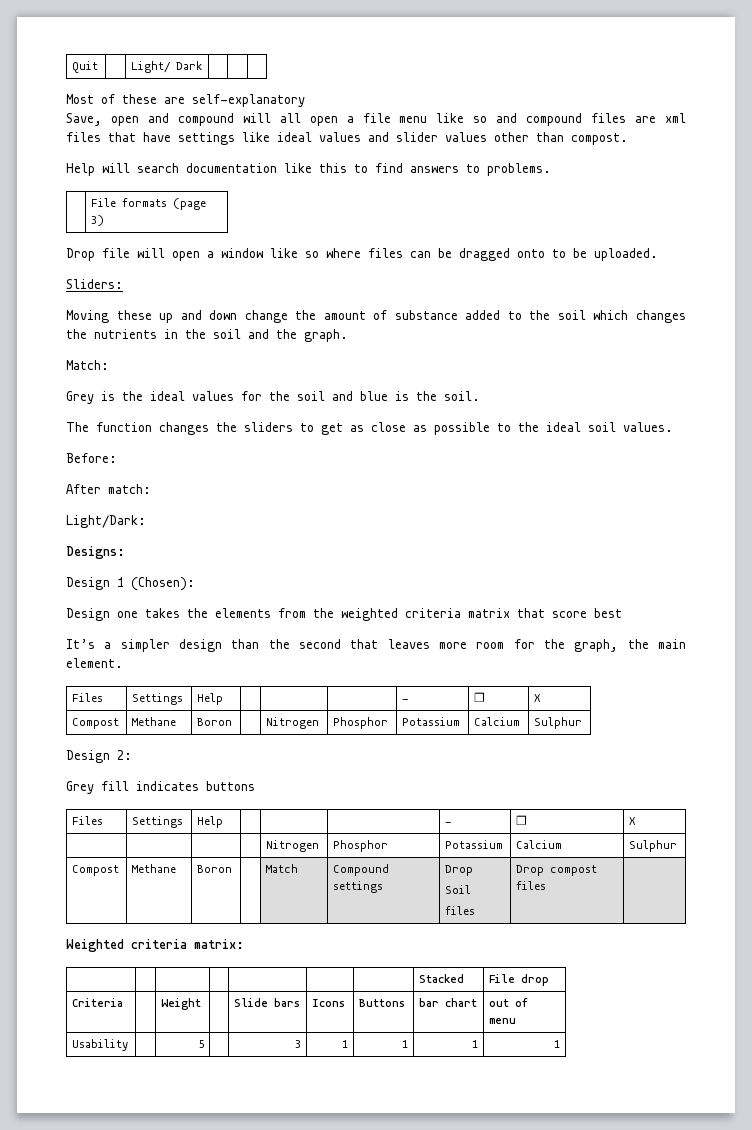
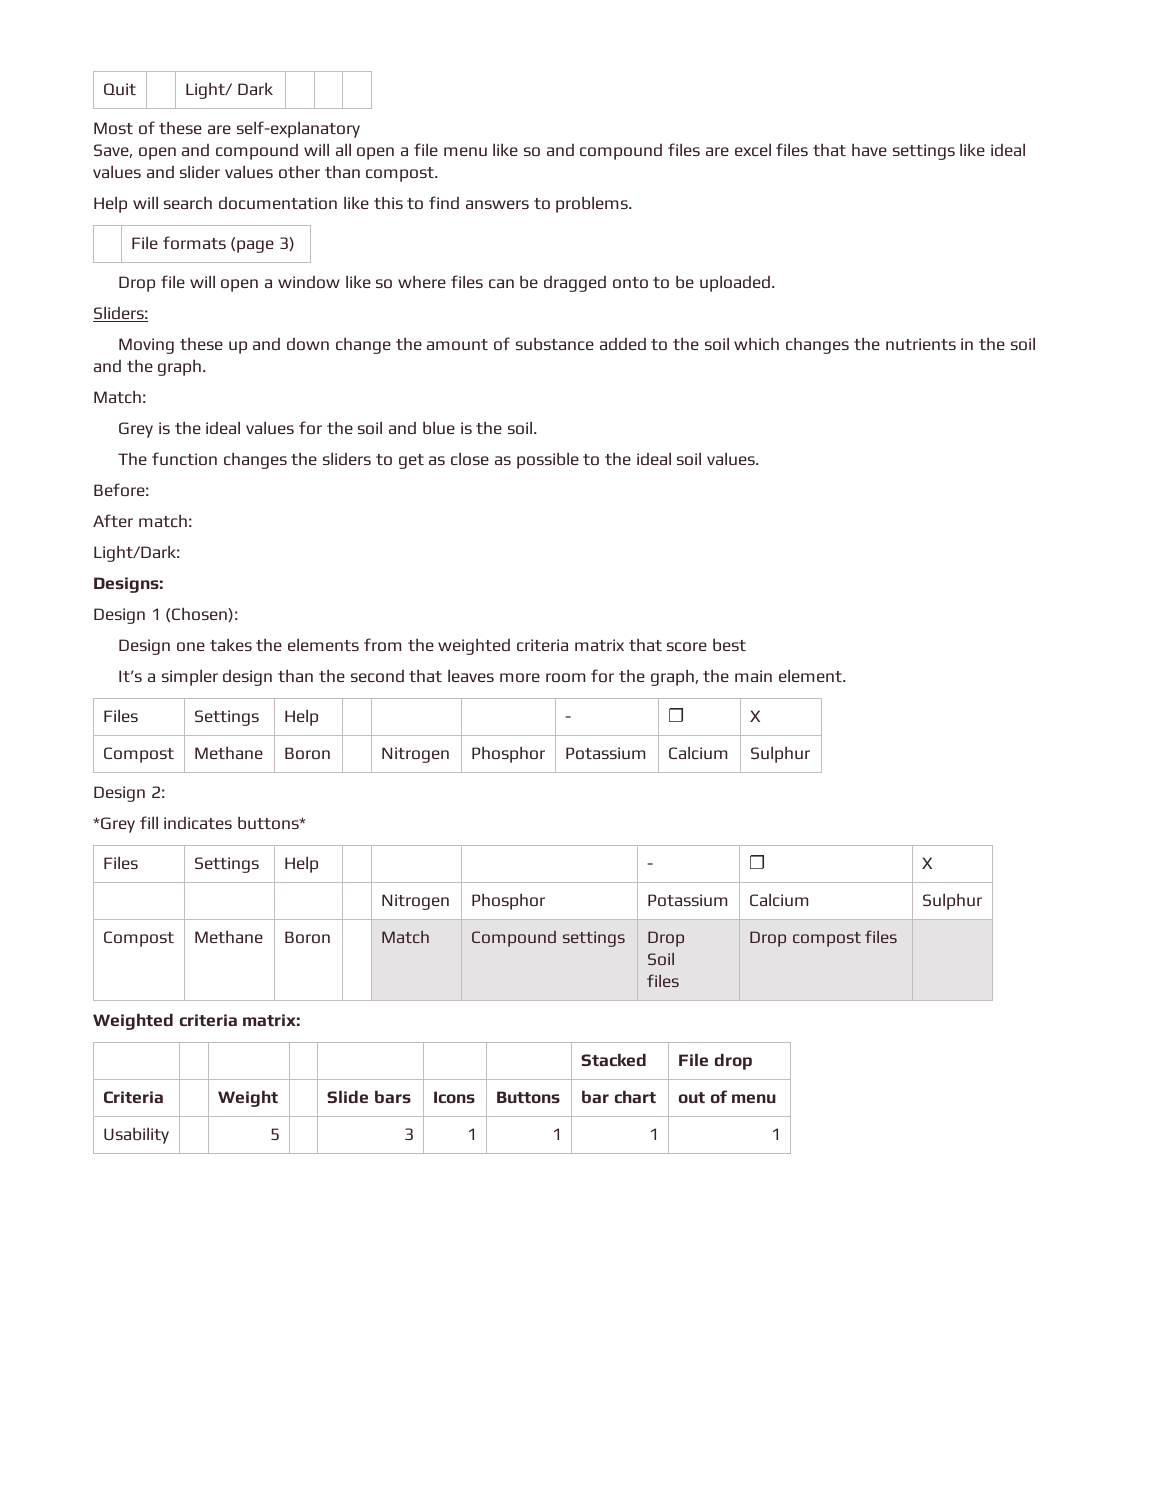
- Save, open and compound will all open a file menu like so and compound files are xml files that have settings like ideal values and slider values other than compost.
+ Save, open and compound will all open a file menu like so and compound files are excel files that have settings like ideal values and slider values other than compost.
- Grey fill indicates buttons
+ *Grey fill indicates buttons*

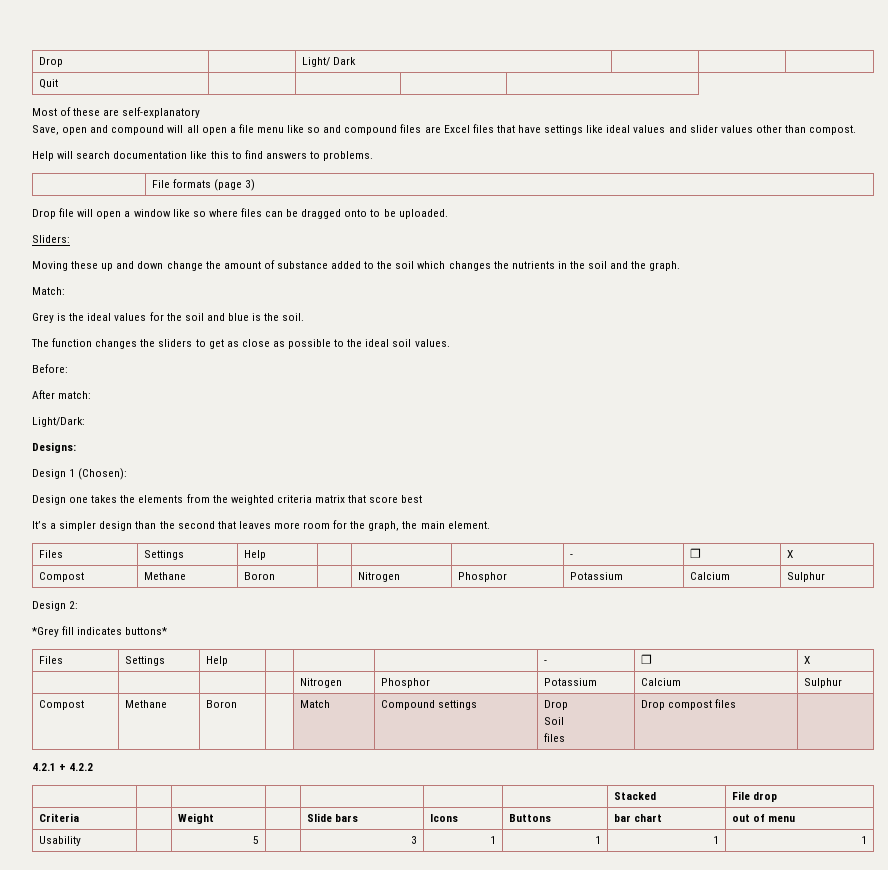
- Quit | | Light/ Dark | | |
+ Drop | | Light/ Dark | | |
+ Quit | | | |
- Save, open and compound will all open a file menu like so and compound files are excel files that have settings like ideal values and slider values other than compost.
+ Save, open and compound will all open a file menu like so and compound files are Excel files that have settings like ideal values and slider values other than compost.
- Weighted criteria matrix:
+ 4.2.1 + 4.2.2

